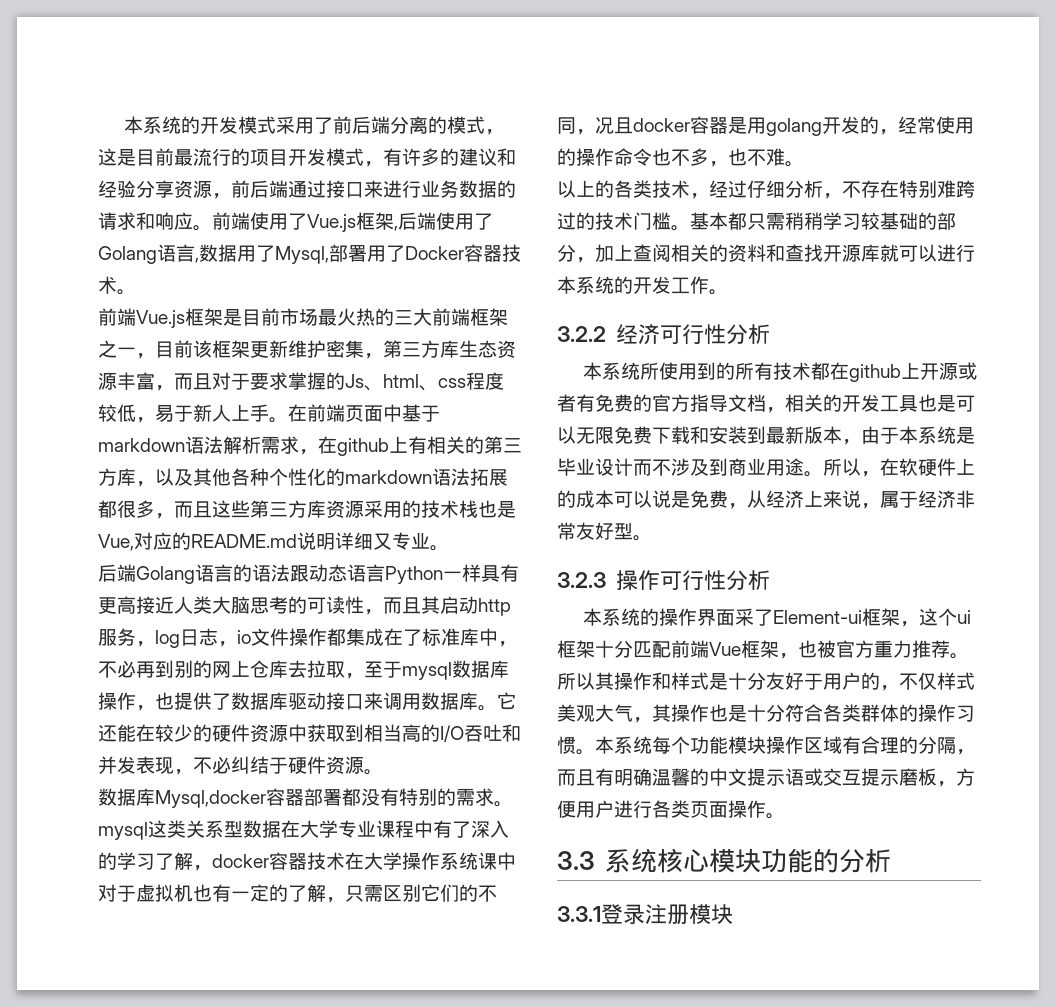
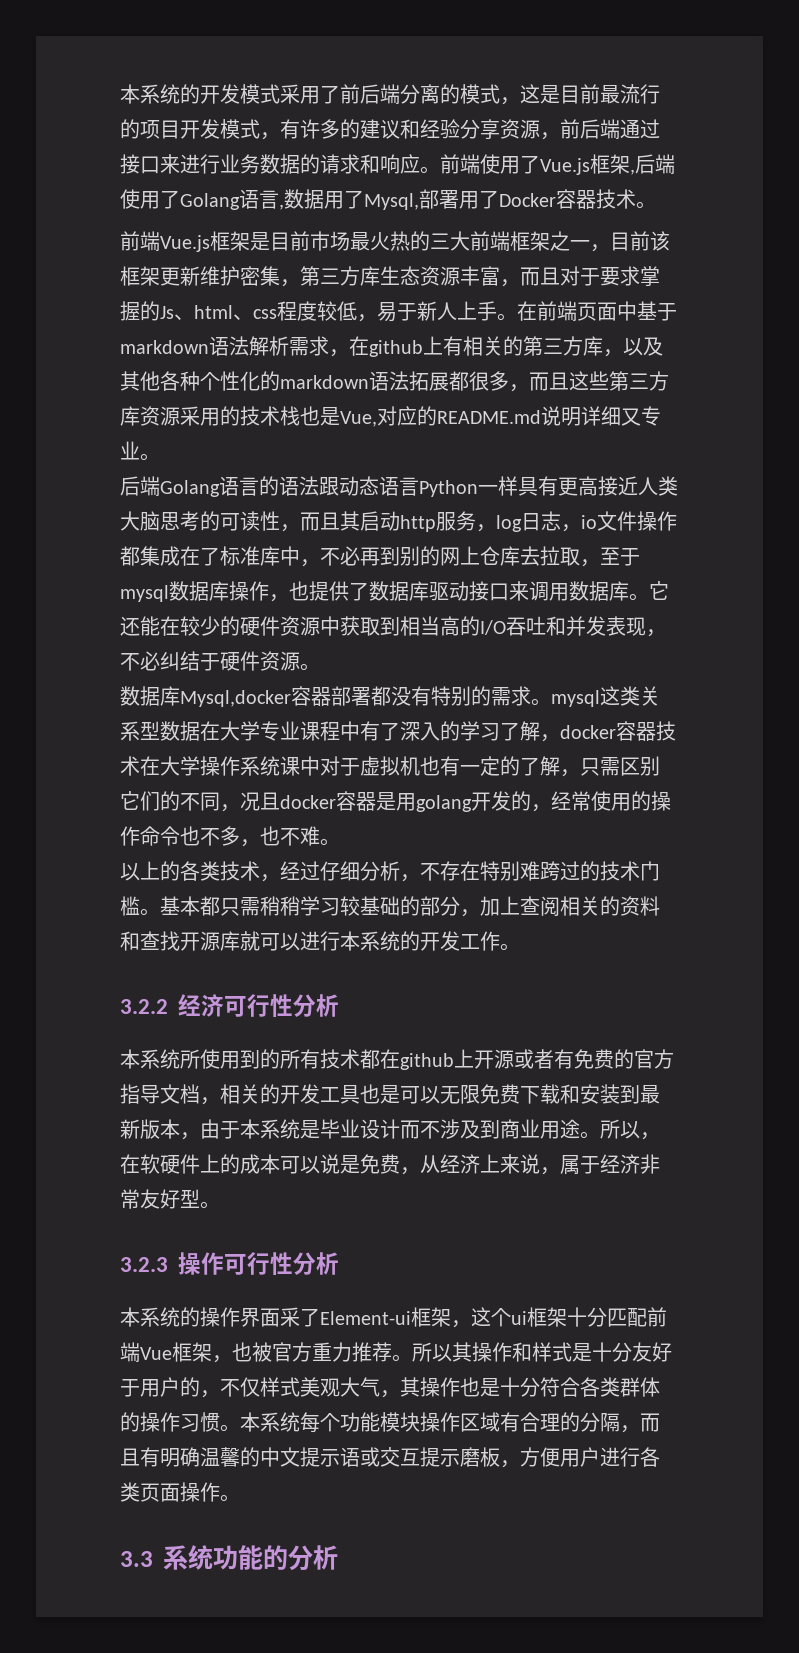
- 3.3系统核心模块功能的分析
+ 3.3系统功能的分析
- 3.3.1登录注册模块

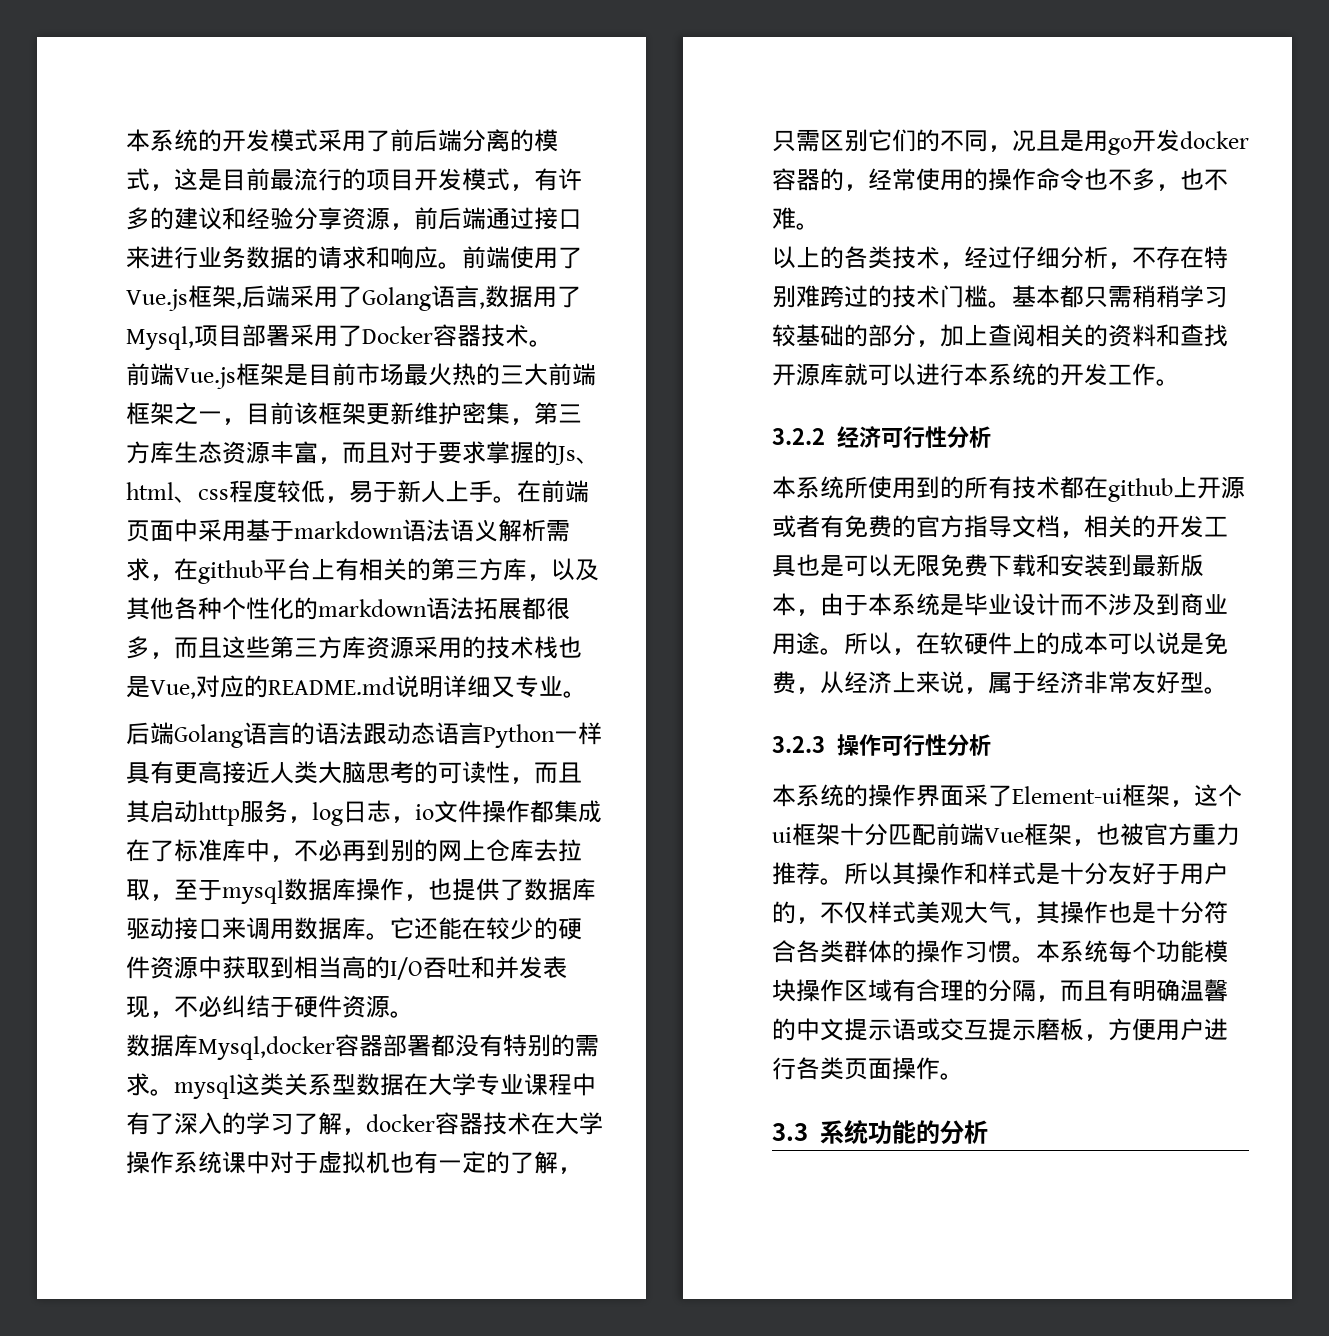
- 前端使用了Vue.js框架,后端使用了Golang语言,数据用了Mysql,部署用了Docker容器技术。
+ 前端使用了Vue.js框架,后端采用了Golang语言,数据用了Mysql,项目部署采用了Docker容器技术。
- 在前端页面中基于markdown语法解析需求，在github上有相关的第三方库，以及其他各种个性化的markdown语法拓展都很多，而且这些第三方库资源采用的技术栈也是Vue,对应的README.md说明详细又专业。
+ 在前端页面中采用基于markdown语法语义解析需求，在github平台上有相关的第三方库，以及其他各种个性化的markdown语法拓展都很多，而且这些第三方库资源采用的技术栈也是Vue,对应的README.md说明详细又专业。
- 数据库Mysql,docker容器部署都没有特别的需求。mysql这类关系型数据在大学专业课程中有了深入的学习了解，docker容器技术在大学操作系统课中对于虚拟机也有一定的了解，只需区别它们的不同，况且docker容器是用golang开发的，经常使用的操作命令也不多，也不难。
+ 数据库Mysql,docker容器部署都没有特别的需求。mysql这类关系型数据在大学专业课程中有了深入的学习了解，docker容器技术在大学操作系统课中对于虚拟机也有一定的了解，只需区别它们的不同，况且是用go开发docker容器的，经常使用的操作命令也不多，也不难。

